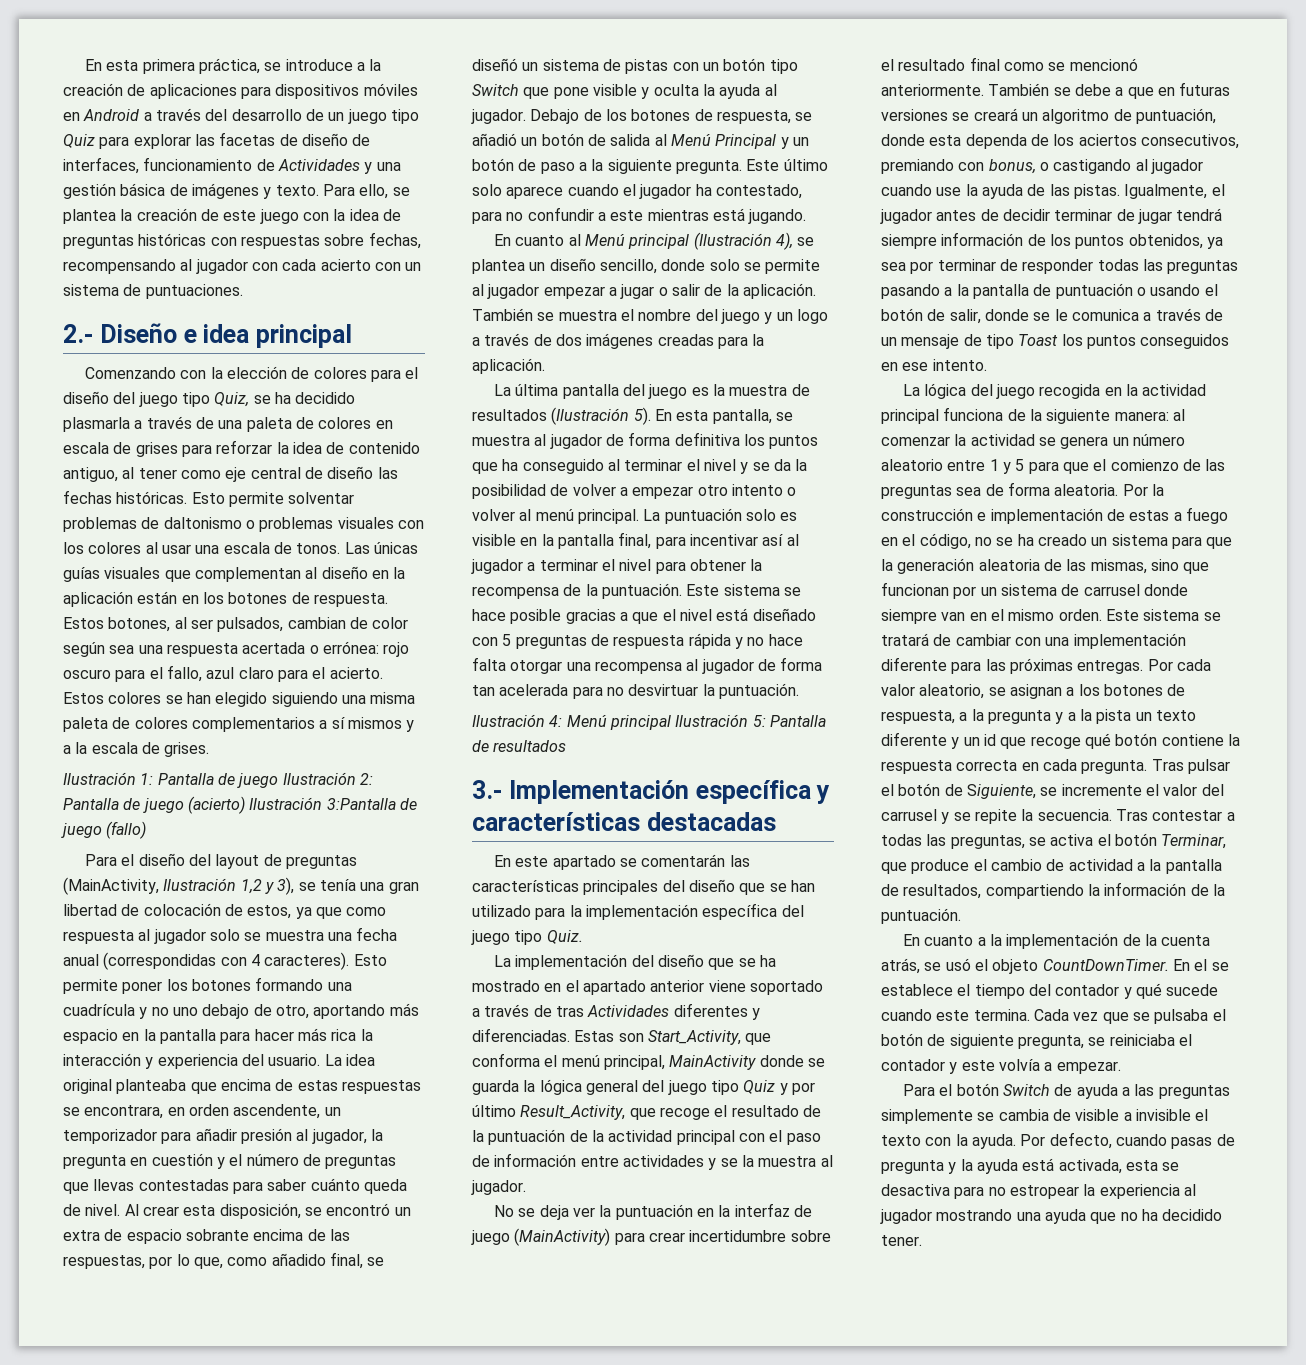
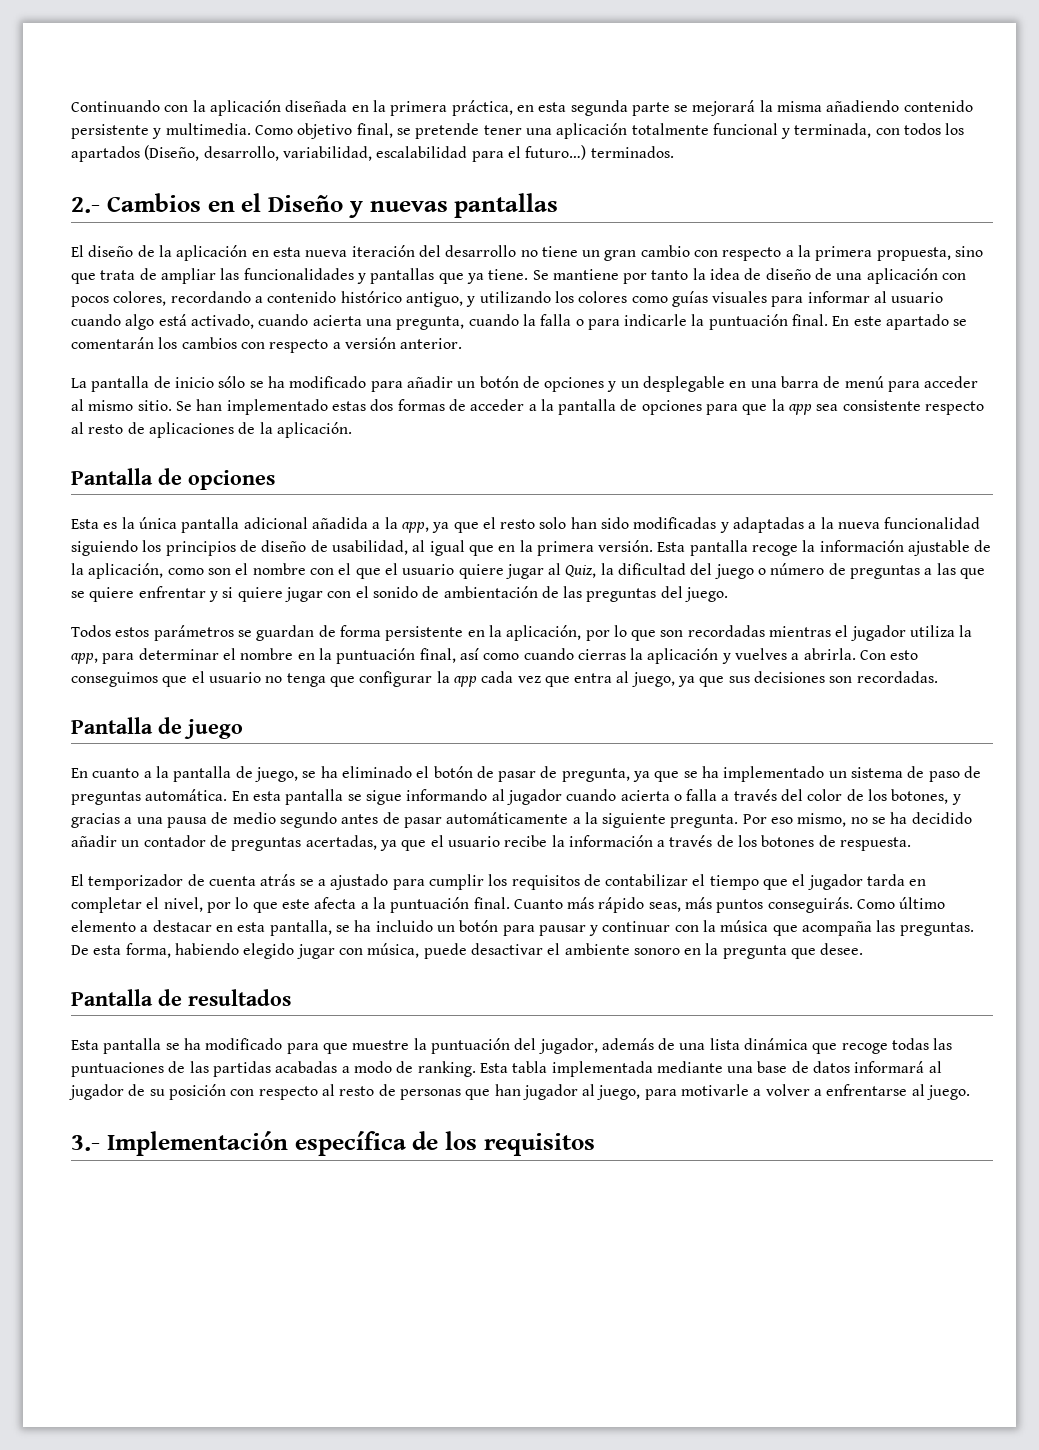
- En esta primera práctica, se introduce a la creación de aplicaciones para dispositivos móviles en Android a través del desarrollo de un juego tipo Quiz para explorar las facetas de diseño de interfaces, funcionamiento de Actividades y una gestión básica de imágenes y texto. Para ello, se plantea la creación de este juego con la idea de preguntas históricas con respuestas sobre fechas, recompensando al jugador con cada acierto con un sistema de puntuaciones.
- 2.- Diseño e idea principal
- Comenzando con la elección de colores para el diseño del juego tipo Quiz, se ha decidido plasmarla a través de una paleta de colores en escala de grises para reforzar la idea de contenido antiguo, al tener como eje central de diseño las fechas históricas. Esto permite solventar problemas de daltonismo o problemas visuales con los colores al usar una escala de tonos. Las únicas guías visuales que complementan al diseño en la aplicación están en los botones de respuesta. Estos botones, al ser pulsados, cambian de color según sea una respuesta acertada o errónea: rojo oscuro para el fallo, azul claro para el acierto. Estos colores se han elegido siguiendo una misma paleta de colores complementarios a sí mismos y a la escala de grises.
- Ilustración 1: Pantalla de juego Ilustración 2: Pantalla de juego (acierto) Ilustración 3:Pantalla de juego (fallo)
- Para el diseño del layout de preguntas (MainActivity, Ilustración 1,2 y 3), se tenía una gran libertad de colocación de estos, ya que como respuesta al jugador solo se muestra una fecha anual (correspondidas con 4 caracteres). Esto permite poner los botones formando una cuadrícula y no uno debajo de otro, aportando más espacio en la pantalla para hacer más rica la interacción y experiencia del usuario. La idea original planteaba que encima de estas respuestas se encontrara, en orden ascendente, un temporizador para añadir presión al jugador, la pregunta en cuestión y el número de preguntas que llevas contestadas para saber cuánto queda de nivel. Al crear esta disposición, se encontró un extra de espacio sobrante encima de las respuestas, por lo que, como añadido final, se diseñó un sistema de pistas con un botón tipo Switch que pone visible y oculta la ayuda al jugador. Debajo de los botones de respuesta, se añadió un botón de salida al Menú Principal y un botón de paso a la siguiente pregunta. Este último solo aparece cuando el jugador ha contestado, para no confundir a este mientras está jugando.
- En cuanto al Menú principal (Ilustración 4), se plantea un diseño sencillo, donde solo se permite al jugador empezar a jugar o salir de la aplicación. También se muestra el nombre del juego y un logo a través de dos imágenes creadas para la aplicación.
- La última pantalla del juego es la muestra de resultados (Ilustración 5). En esta pantalla, se muestra al jugador de forma definitiva los puntos que ha conseguido al terminar el nivel y se da la posibilidad de volver a empezar otro intento o volver al menú principal. La puntuación solo es visible en la pantalla final, para incentivar así al jugador a terminar el nivel para obtener la recompensa de la puntuación. Este sistema se hace posible gracias a que el nivel está diseñado con 5 preguntas de respuesta rápida y no hace falta otorgar una recompensa al jugador de forma tan acelerada para no desvirtuar la puntuación.
- Ilustración 4: Menú principal Ilustración 5: Pantalla de resultados
- 3.- Implementación específica y características destacadas
- En este apartado se comentarán las características principales del diseño que se han utilizado para la implementación específica del juego tipo Quiz.
- La implementación del diseño que se ha mostrado en el apartado anterior viene soportado a través de tras Actividades diferentes y diferenciadas. Estas son Start_Activity, que conforma el menú principal, MainActivity donde se guarda la lógica general del juego tipo Quiz y por último Result_Activity, que recoge el resultado de la puntuación de la actividad principal con el paso de información entre actividades y se la muestra al jugador.
- No se deja ver la puntuación en la interfaz de juego (MainActivity) para crear incertidumbre sobre el resultado final como se mencionó anteriormente. También se debe a que en futuras versiones se creará un algoritmo de puntuación, donde esta dependa de los aciertos consecutivos, premiando con bonus, o castigando al jugador cuando use la ayuda de las pistas. Igualmente, el jugador antes de decidir terminar de jugar tendrá siempre información de los puntos obtenidos, ya sea por terminar de responder todas las preguntas pasando a la pantalla de puntuación o usando el botón de salir, donde se le comunica a través de un mensaje de tipo Toast los puntos conseguidos en ese intento.
- La lógica del juego recogida en la actividad principal funciona de la siguiente manera: al comenzar la actividad se genera un número aleatorio entre 1 y 5 para que el comienzo de las preguntas sea de forma aleatoria. Por la construcción e implementación de estas a fuego en el código, no se ha creado un sistema para que la generación aleatoria de las mismas, sino que funcionan por un sistema de carrusel donde siempre van en el mismo orden. Este sistema se tratará de cambiar con una implementación diferente para las próximas entregas. Por cada valor aleatorio, se asignan a los botones de respuesta, a la pregunta y a la pista un texto diferente y un id que recoge qué botón contiene la respuesta correcta en cada pregunta. Tras pulsar el botón de Siguiente, se incremente el valor del carrusel y se repite la secuencia. Tras contestar a todas las preguntas, se activa el botón Terminar, que produce el cambio de actividad a la pantalla de resultados, compartiendo la información de la puntuación.
- En cuanto a la implementación de la cuenta atrás, se usó el objeto CountDownTimer. En el se establece el tiempo del contador y qué sucede cuando este termina. Cada vez que se pulsaba el botón de siguiente pregunta, se reiniciaba el contador y este volvía a empezar.
- Para el botón Switch de ayuda a las preguntas simplemente se cambia de visible a invisible el texto con la ayuda. Por defecto, cuando pasas de pregunta y la ayuda está activada, esta se desactiva para no estropear la experiencia al jugador mostrando una ayuda que no ha decidido tener.
+ Continuando con la aplicación diseñada en la primera práctica, en esta segunda parte se mejorará la misma añadiendo contenido persistente y multimedia. Como objetivo final, se pretende tener una aplicación totalmente funcional y terminada, con todos los apartados (Diseño, desarrollo, variabilidad, escalabilidad para el futuro…) terminados.
+ 2.- Cambios en el Diseño y nuevas pantallas
+ El diseño de la aplicación en esta nueva iteración del desarrollo no tiene un gran cambio con respecto a la primera propuesta, sino que trata de ampliar las funcionalidades y pantallas que ya tiene. Se mantiene por tanto la idea de diseño de una aplicación con pocos colores, recordando a contenido histórico antiguo, y utilizando los colores como guías visuales para informar al usuario cuando algo está activado, cuando acierta una pregunta, cuando la falla o para indicarle la puntuación final. En este apartado se comentarán los cambios con respecto a versión anterior.
+ La pantalla de inicio sólo se ha modificado para añadir un botón de opciones y un desplegable en una barra de menú para acceder al mismo sitio. Se han implementado estas dos formas de acceder a la pantalla de opciones para que la app sea consistente respecto al resto de aplicaciones de la aplicación.
+ Pantalla de opciones
+ Esta es la única pantalla adicional añadida a la app, ya que el resto solo han sido modificadas y adaptadas a la nueva funcionalidad siguiendo los principios de diseño de usabilidad, al igual que en la primera versión. Esta pantalla recoge la información ajustable de la aplicación, como son el nombre con el que el usuario quiere jugar al Quiz, la dificultad del juego o número de preguntas a las que se quiere enfrentar y si quiere jugar con el sonido de ambientación de las preguntas del juego.
+ Todos estos parámetros se guardan de forma persistente en la aplicación, por lo que son recordadas mientras el jugador utiliza la app, para determinar el nombre en la puntuación final, así como cuando cierras la aplicación y vuelves a abrirla. Con esto conseguimos que el usuario no tenga que configurar la app cada vez que entra al juego, ya que sus decisiones son recordadas.
+ Pantalla de juego
+ En cuanto a la pantalla de juego, se ha eliminado el botón de pasar de pregunta, ya que se ha implementado un sistema de paso de preguntas automática. En esta pantalla se sigue informando al jugador cuando acierta o falla a través del color de los botones, y gracias a una pausa de medio segundo antes de pasar automáticamente a la siguiente pregunta. Por eso mismo, no se ha decidido añadir un contador de preguntas acertadas, ya que el usuario recibe la información a través de los botones de respuesta.
+ El temporizador de cuenta atrás se a ajustado para cumplir los requisitos de contabilizar el tiempo que el jugador tarda en completar el nivel, por lo que este afecta a la puntuación final. Cuanto más rápido seas, más puntos conseguirás. Como último elemento a destacar en esta pantalla, se ha incluido un botón para pausar y continuar con la música que acompaña las preguntas. De esta forma, habiendo elegido jugar con música, puede desactivar el ambiente sonoro en la pregunta que desee.
+ Pantalla de resultados
+ Esta pantalla se ha modificado para que muestre la puntuación del jugador, además de una lista dinámica que recoge todas las puntuaciones de las partidas acabadas a modo de ranking. Esta tabla implementada mediante una base de datos informará al jugador de su posición con respecto al resto de personas que han jugador al juego, para motivarle a volver a enfrentarse al juego.
+ 3.- Implementación específica de los requisitos

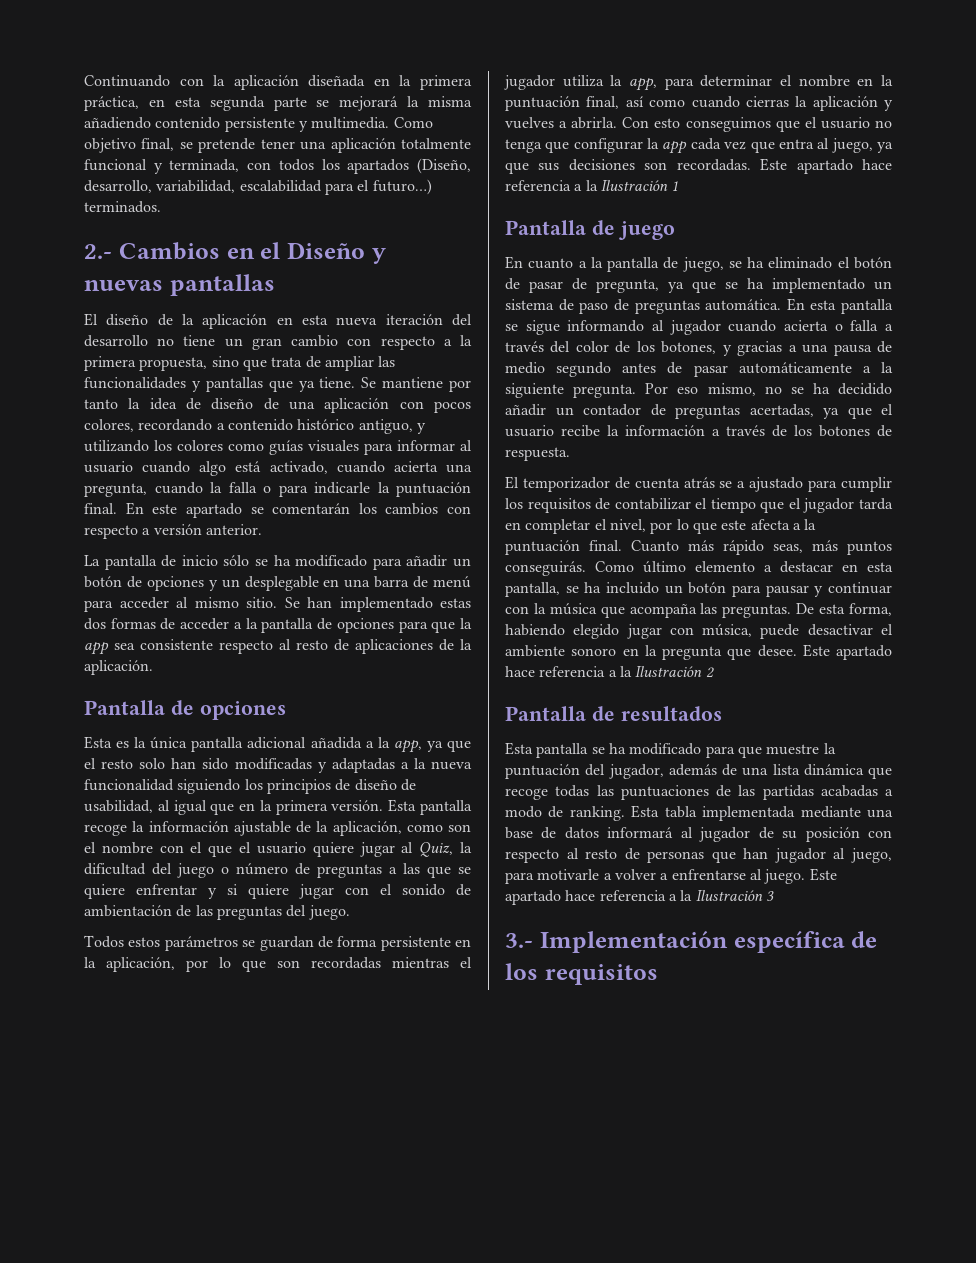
+ Este apartado hace referencia a la Ilustración 1
+ Este apartado hace referencia a la Ilustración 2
+ Este apartado hace referencia a la Ilustración 3

